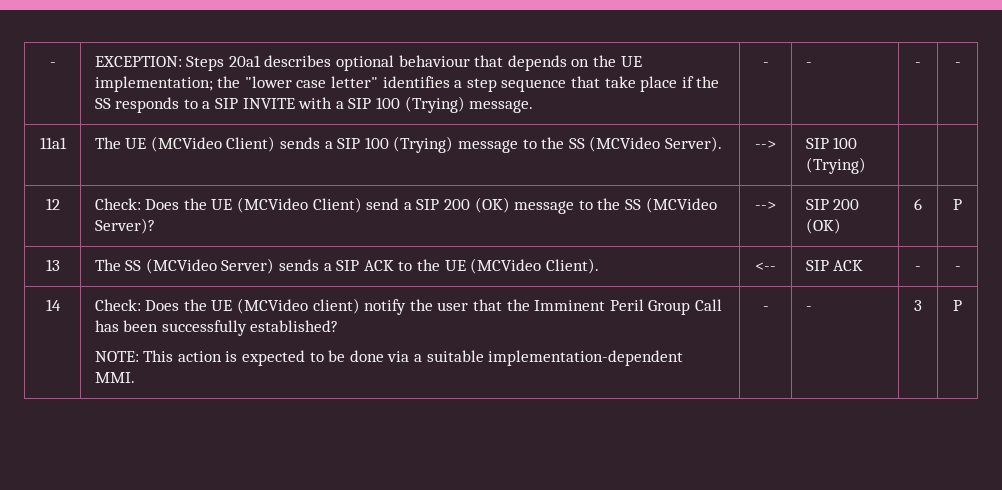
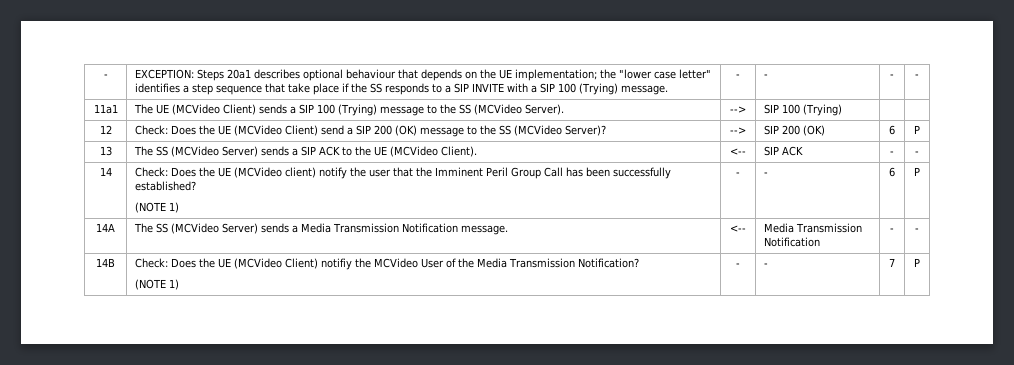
  14 | Check: Does the UE (MCVideo client) notify the user that the Imminent Peril Group Call has been successfully established?
- NOTE: This action is expected to be done via a suitable implementation-dependent MMI. | - | - | 3 | P
+ (NOTE 1) | - | - | 6 | P
+ 14A | The SS (MCVideo Server) sends a Media Transmission Notification message. | <-- | Media Transmission Notification | - | -
+ 14B | Check: Does the UE (MCVideo Client) notifiy the MCVideo User of the Media Transmission Notification?
+ (NOTE 1) | - | - | 7 | P

